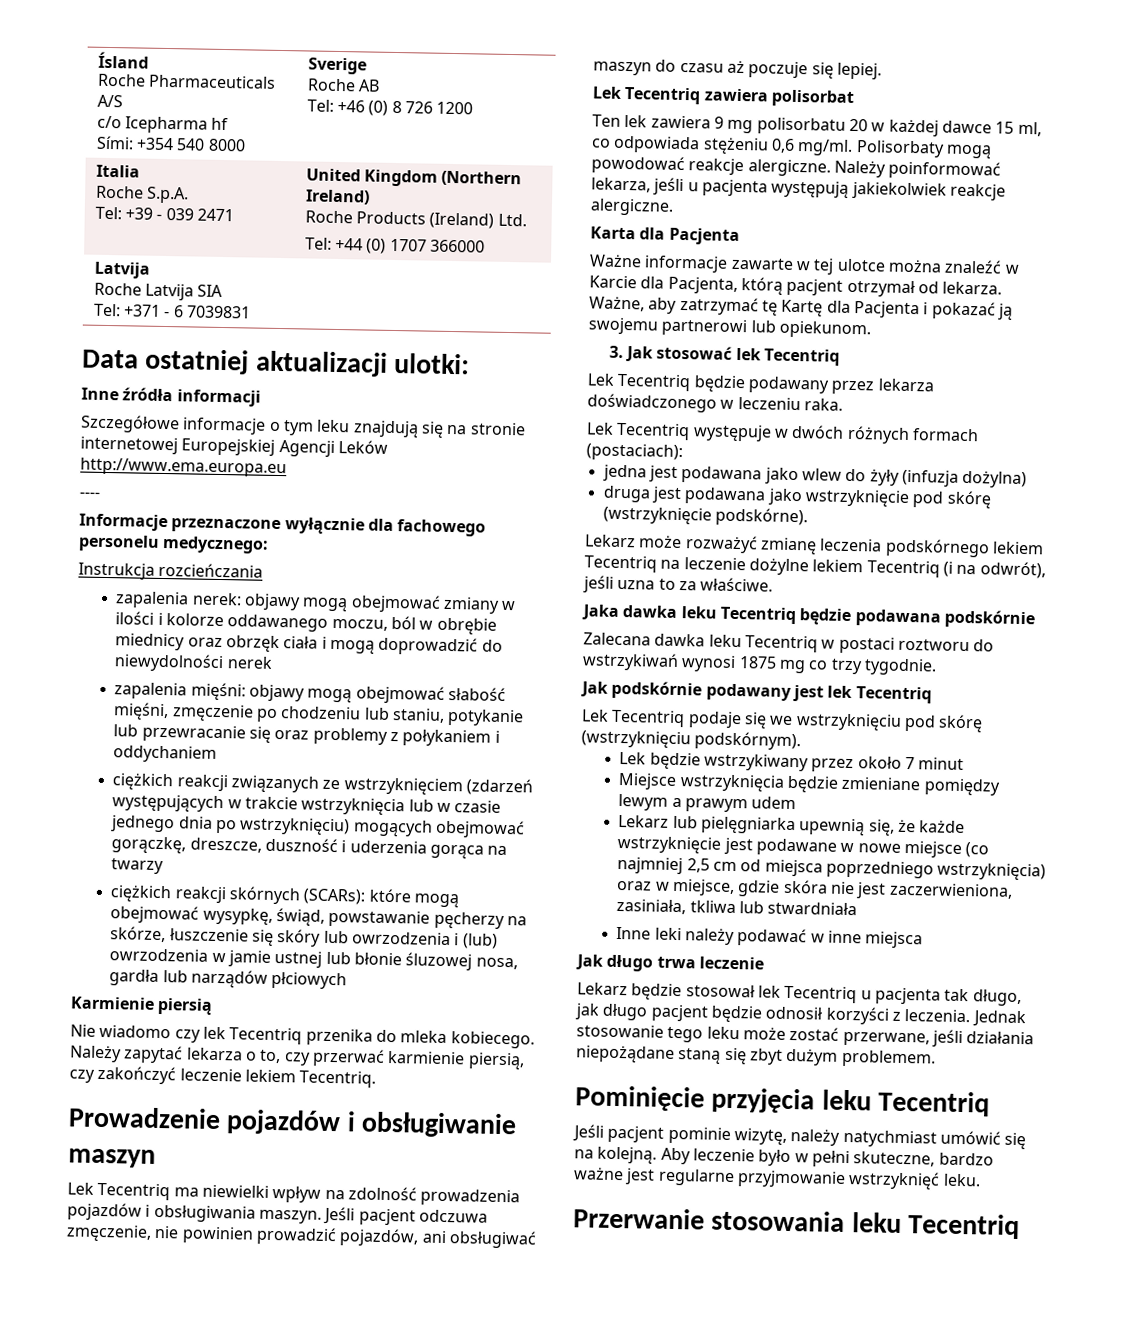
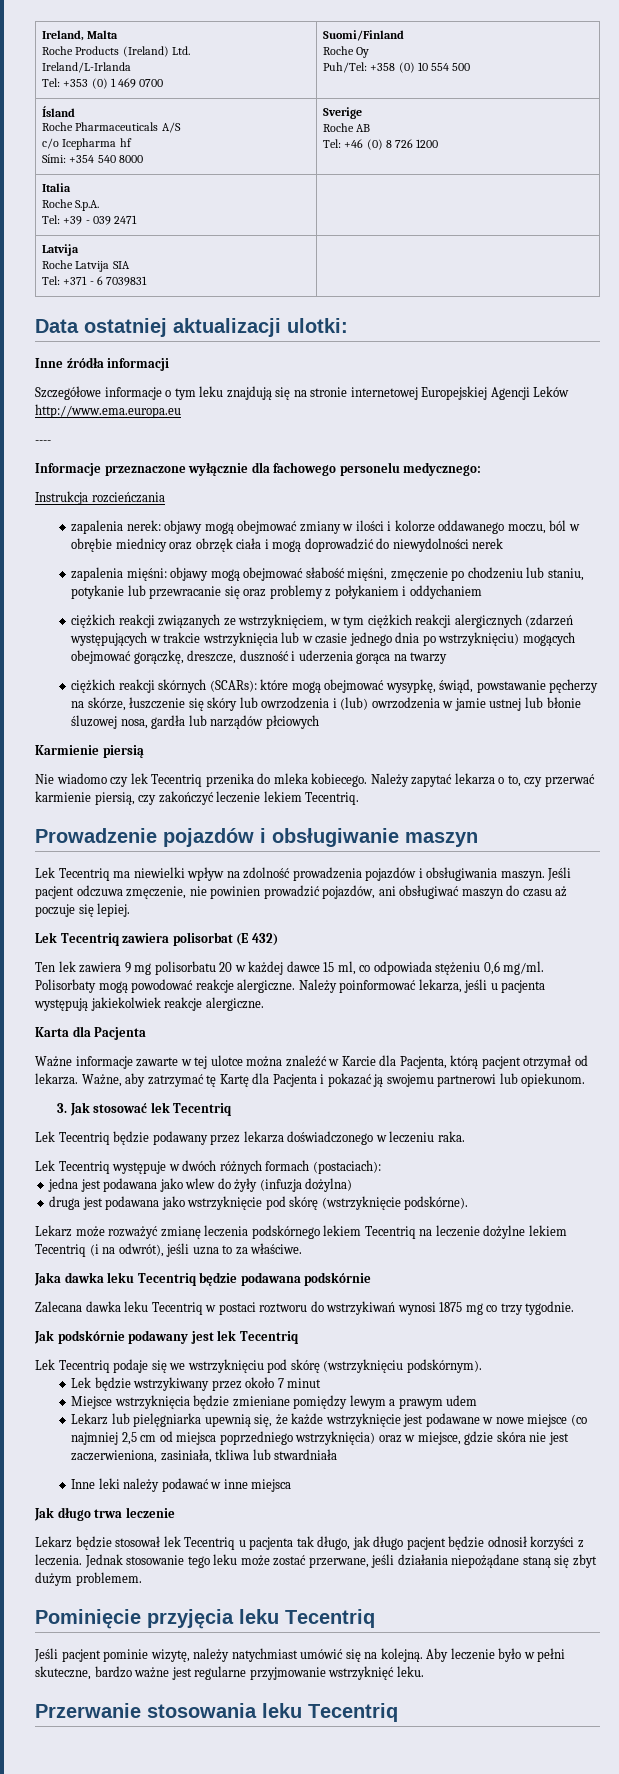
+ Ireland, Malta
+ Roche Products (Ireland) Ltd.
+ Ireland/L-Irlanda
+ Tel: +353 (0) 1 469 0700 | Suomi/Finland
+ Roche Oy
+ Puh/Tel: +358 (0) 10 554 500
  Italia
  Roche S.p.A.
- Tel: +39 - 039 2471 | United Kingdom (Northern Ireland)
- Roche Products (Ireland) Ltd.
- Tel: +44 (0) 1707 366000
+ Tel: +39 - 039 2471 |
- ciężkich reakcji związanych ze wstrzyknięciem (zdarzeń występujących w trakcie wstrzyknięcia lub w czasie jednego dnia po wstrzyknięciu) mogących obejmować gorączkę, dreszcze, duszność i uderzenia gorąca na twarzy
+ ciężkich reakcji związanych ze wstrzyknięciem, w tym ciężkich reakcji alergicznych (zdarzeń występujących w trakcie wstrzyknięcia lub w czasie jednego dnia po wstrzyknięciu) mogących obejmować gorączkę, dreszcze, duszność i uderzenia gorąca na twarzy
- Lek Tecentriq zawiera polisorbat
+ Lek Tecentriq zawiera polisorbat (E 432)

